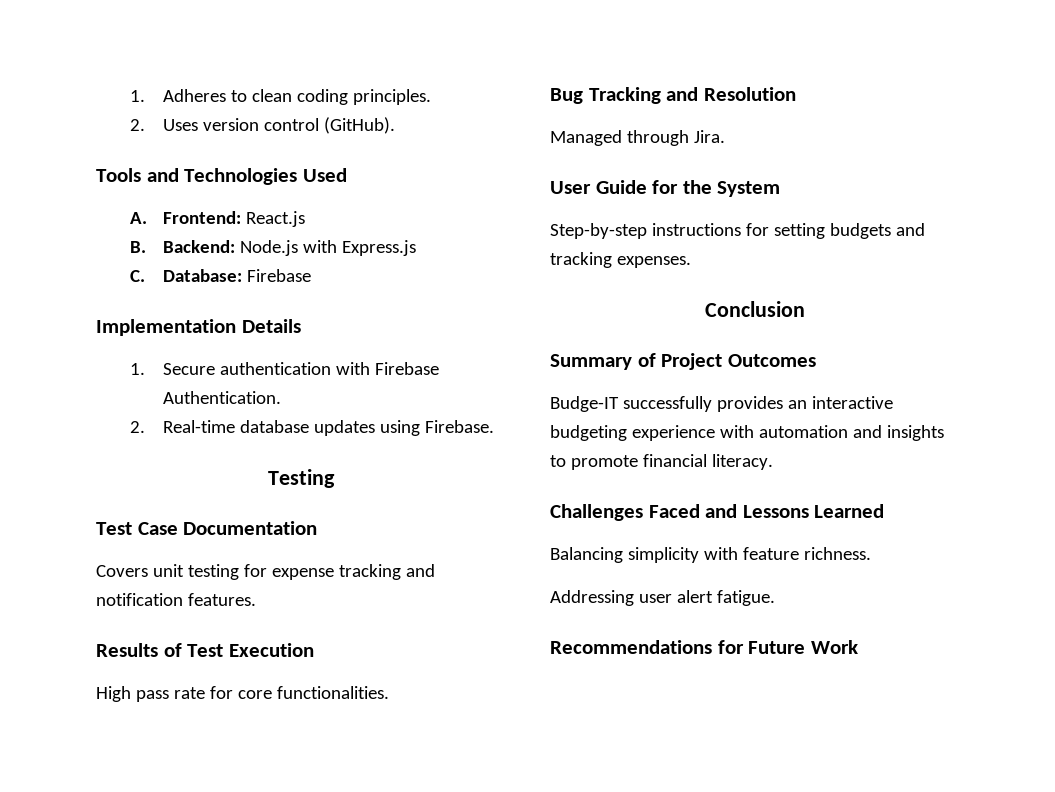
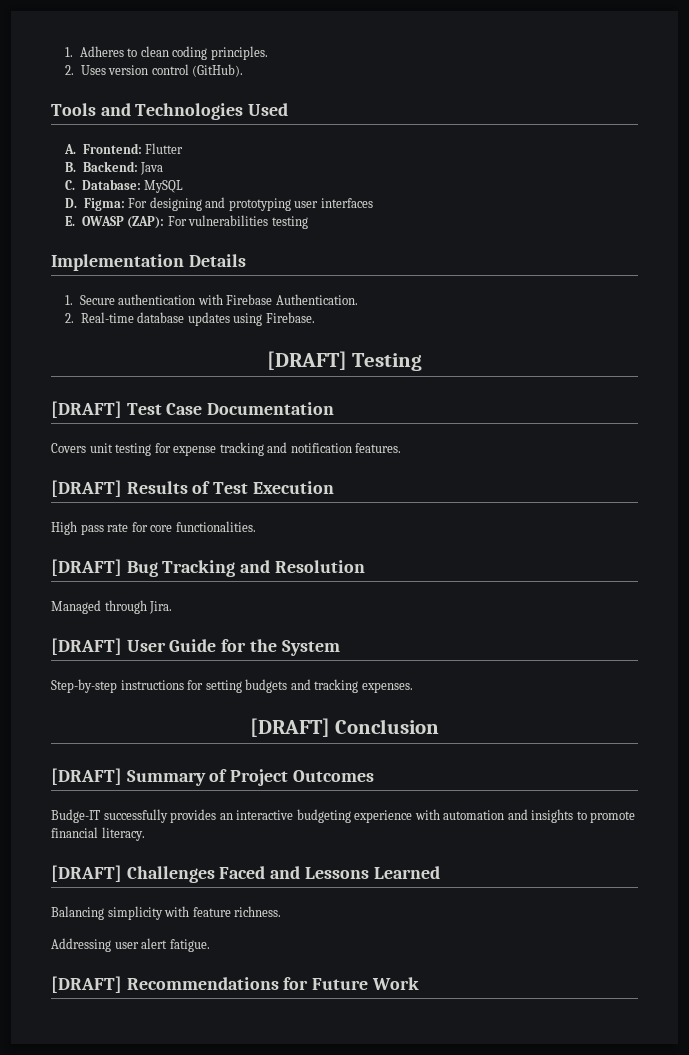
- A. Frontend: React.js
+ A. Frontend: Flutter
- B. Backend: Node.js with Express.js
+ B. Backend: Java
- C. Database: Firebase
+ C. Database: MySQL
+ D. Figma: For designing and prototyping user interfaces
+ E. OWASP (ZAP): For vulnerabilities testing
- Testing
+ [DRAFT] Testing
- Test Case Documentation
+ [DRAFT] Test Case Documentation
- Results of Test Execution
+ [DRAFT] Results of Test Execution
- Bug Tracking and Resolution
+ [DRAFT] Bug Tracking and Resolution
- User Guide for the System
+ [DRAFT] User Guide for the System
- Conclusion
+ [DRAFT] Conclusion
- Summary of Project Outcomes
+ [DRAFT] Summary of Project Outcomes
- Challenges Faced and Lessons Learned
+ [DRAFT] Challenges Faced and Lessons Learned
- Recommendations for Future Work
+ [DRAFT] Recommendations for Future Work

